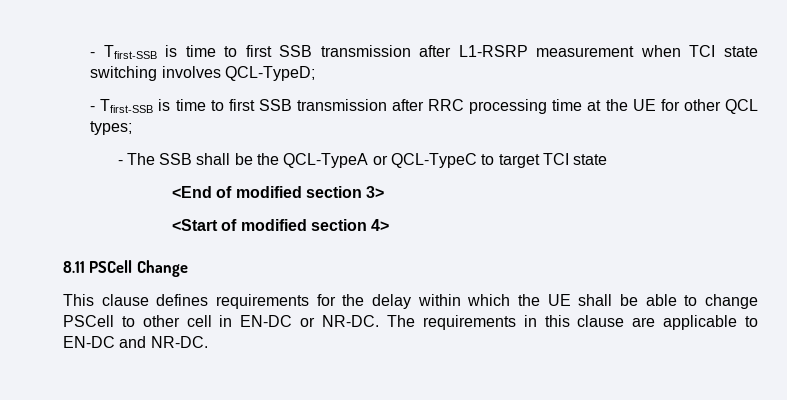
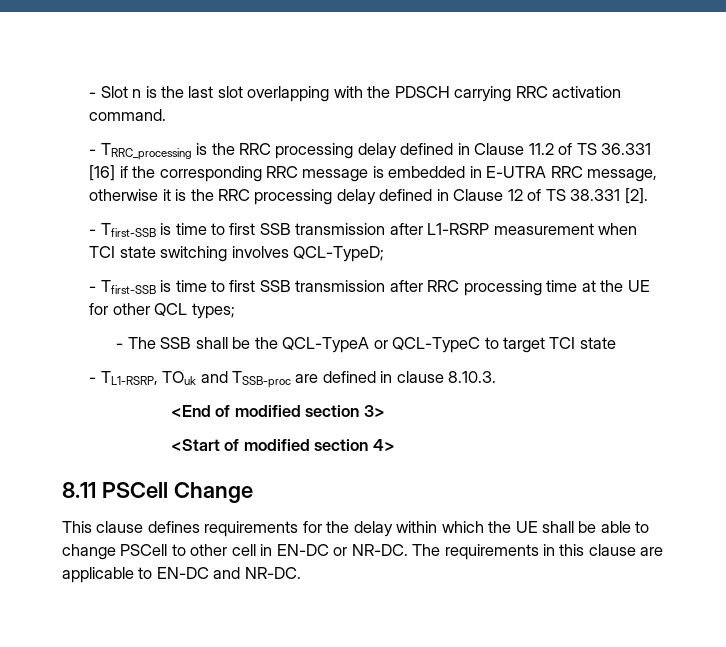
+ - Slot n is the last slot overlapping with the PDSCH carrying RRC activation command.
+ - TRRC_processing is the RRC processing delay defined in Clause 11.2 of TS 36.331 [16] if the corresponding RRC message is embedded in E-UTRA RRC message, otherwise it is the RRC processing delay defined in Clause 12 of TS 38.331 [2].
+ - TL1-RSRP, TOuk and TSSB-proc are defined in clause 8.10.3.

